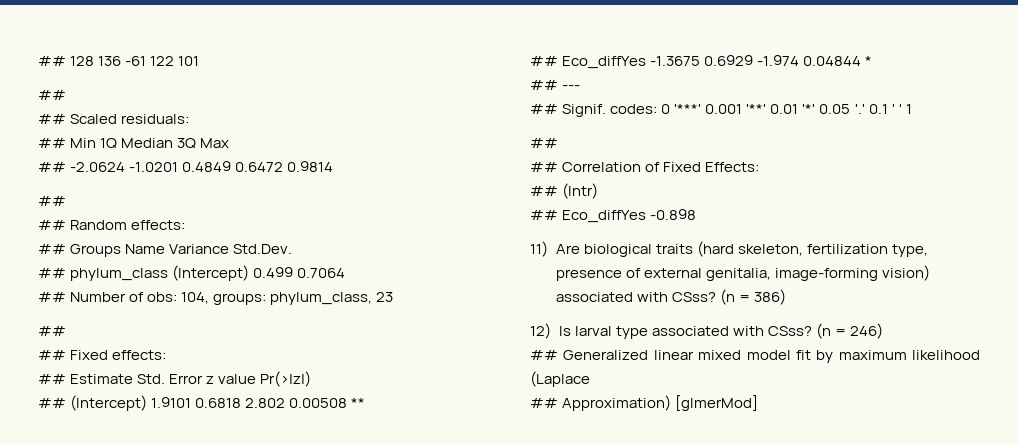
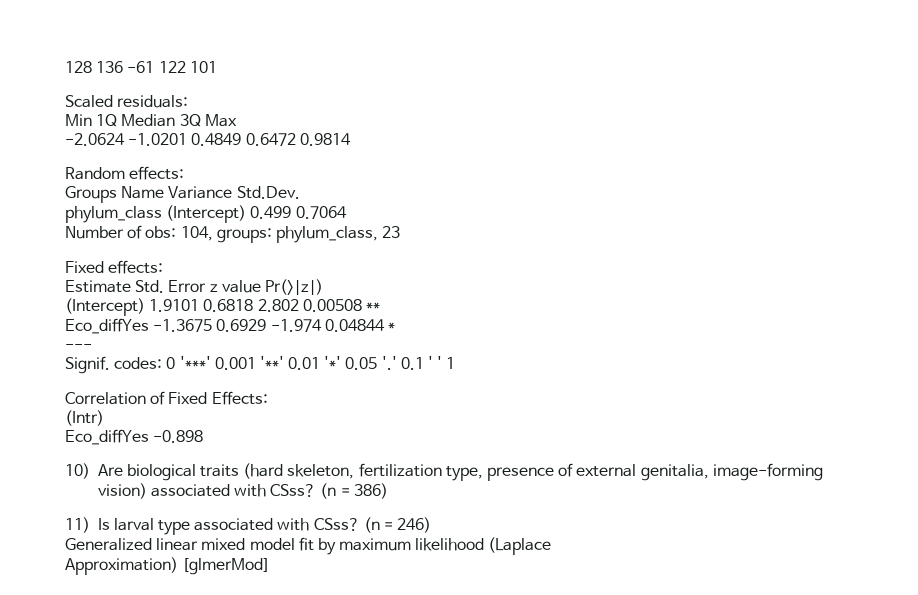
- ## 128 136 -61 122 101
- ##
- ## Scaled residuals:
+ 128 136 -61 122 101
+ Scaled residuals:
- ## Min 1Q Median 3Q Max
+ Min 1Q Median 3Q Max
- ## -2.0624 -1.0201 0.4849 0.6472 0.9814
- ##
- ## Random effects:
+ -2.0624 -1.0201 0.4849 0.6472 0.9814
+ Random effects:
- ## Groups Name Variance Std.Dev.
+ Groups Name Variance Std.Dev.
- ## phylum_class (Intercept) 0.499 0.7064
+ phylum_class (Intercept) 0.499 0.7064
- ## Number of obs: 104, groups: phylum_class, 23
- ##
- ## Fixed effects:
+ Number of obs: 104, groups: phylum_class, 23
+ Fixed effects:
- ## Estimate Std. Error z value Pr(>|z|)
+ Estimate Std. Error z value Pr(>|z|)
- ## (Intercept) 1.9101 0.6818 2.802 0.00508 **
+ (Intercept) 1.9101 0.6818 2.802 0.00508 **
- ## Eco_diffYes -1.3675 0.6929 -1.974 0.04844 *
+ Eco_diffYes -1.3675 0.6929 -1.974 0.04844 *
- ## ---
+ ---
- ## Signif. codes: 0 '***' 0.001 '**' 0.01 '*' 0.05 '.'
+ Signif. codes: 0 '***' 0.001 '**' 0.01 '*' 0.05 '.'
  0.1 ' ' 1
- ##
- ## Correlation of Fixed Effects:
+ Correlation of Fixed Effects:
- ## (Intr)
+ (Intr)
- ## Eco_diffYes -0.898
+ Eco_diffYes -0.898
- 11) Are biological traits (hard skeleton, fertilization type, presence of external genitalia, image-forming vision) associated with CSss?
+ 10) Are biological traits (hard skeleton, fertilization type, presence of external genitalia, image-forming vision) associated with CSss?
- 12) Is larval type associated with CSss?
+ 11) Is larval type associated with CSss?
- ## Generalized linear mixed model fit by maximum likelihood (Laplace
+ Generalized linear mixed model fit by maximum likelihood (Laplace
- ## Approximation) [glmerMod]
+ Approximation) [glmerMod]

